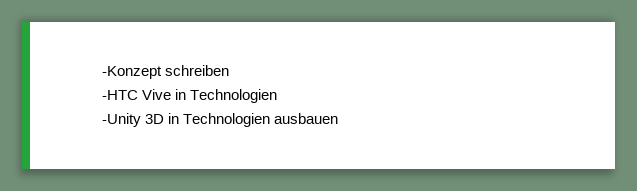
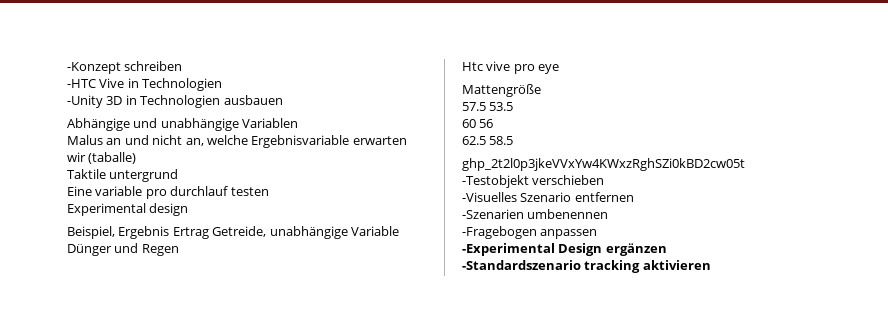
+ Abhängige und unabhängige Variablen
+ Malus an und nicht an, welche Ergebnisvariable erwarten wir (taballe)
+ Taktile untergrund
+ Eine variable pro durchlauf testen
+ Experimental design
+ Beispiel, Ergebnis Ertrag Getreide, unabhängige Variable Dünger und Regen
+ Htc vive pro eye
+ Mattengröße
+ 57.5 53.5
+ 60 56
+ 62.5 58.5
+ 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
+ -Testobjekt verschieben
+ -Visuelles Szenario entfernen
+ -Szenarien umbenennen
+ -Fragebogen anpassen
+ -Experimental Design ergänzen
+ -Standardszenario tracking aktivieren

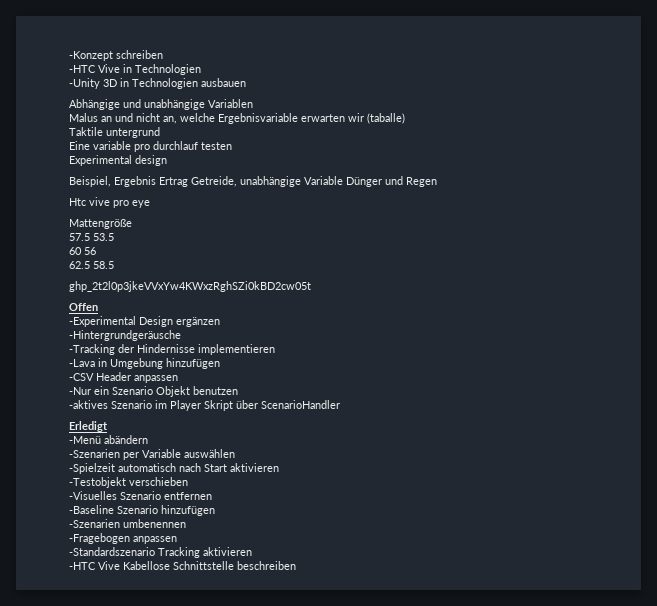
+ Offen
+ -Experimental Design ergänzen
+ -Hintergrundgeräusche
+ -Tracking der Hindernisse implementieren
+ -Lava in Umgebung hinzufügen
+ -CSV Header anpassen
+ -Nur ein Szenario Objekt benutzen
+ -aktives Szenario im Player Skript über ScenarioHandler
+ Erledigt
+ -Menü abändern
+ -Szenarien per Variable auswählen
+ -Spielzeit automatisch nach Start aktivieren
+ -Baseline Szenario hinzufügen
- -Experimental Design ergänzen
- -Standardszenario tracking aktivieren
+ -Standardszenario Tracking aktivieren
+ -HTC Vive Kabellose Schnittstelle beschreiben

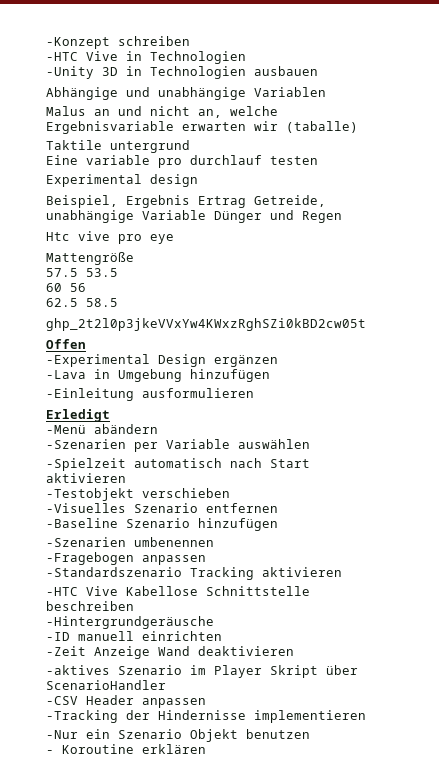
- -Hintergrundgeräusche
- -Tracking der Hindernisse implementieren
- -CSV Header anpassen
- -Nur ein Szenario Objekt benutzen
- -aktives Szenario im Player Skript über ScenarioHandler
+ -Einleitung ausformulieren
+ -Hintergrundgeräusche
+ -ID manuell einrichten
+ -Zeit Anzeige Wand deaktivieren
+ -aktives Szenario im Player Skript über ScenarioHandler
+ -CSV Header anpassen
+ -Tracking der Hindernisse implementieren
+ -Nur ein Szenario Objekt benutzen
+ - Koroutine erklären

